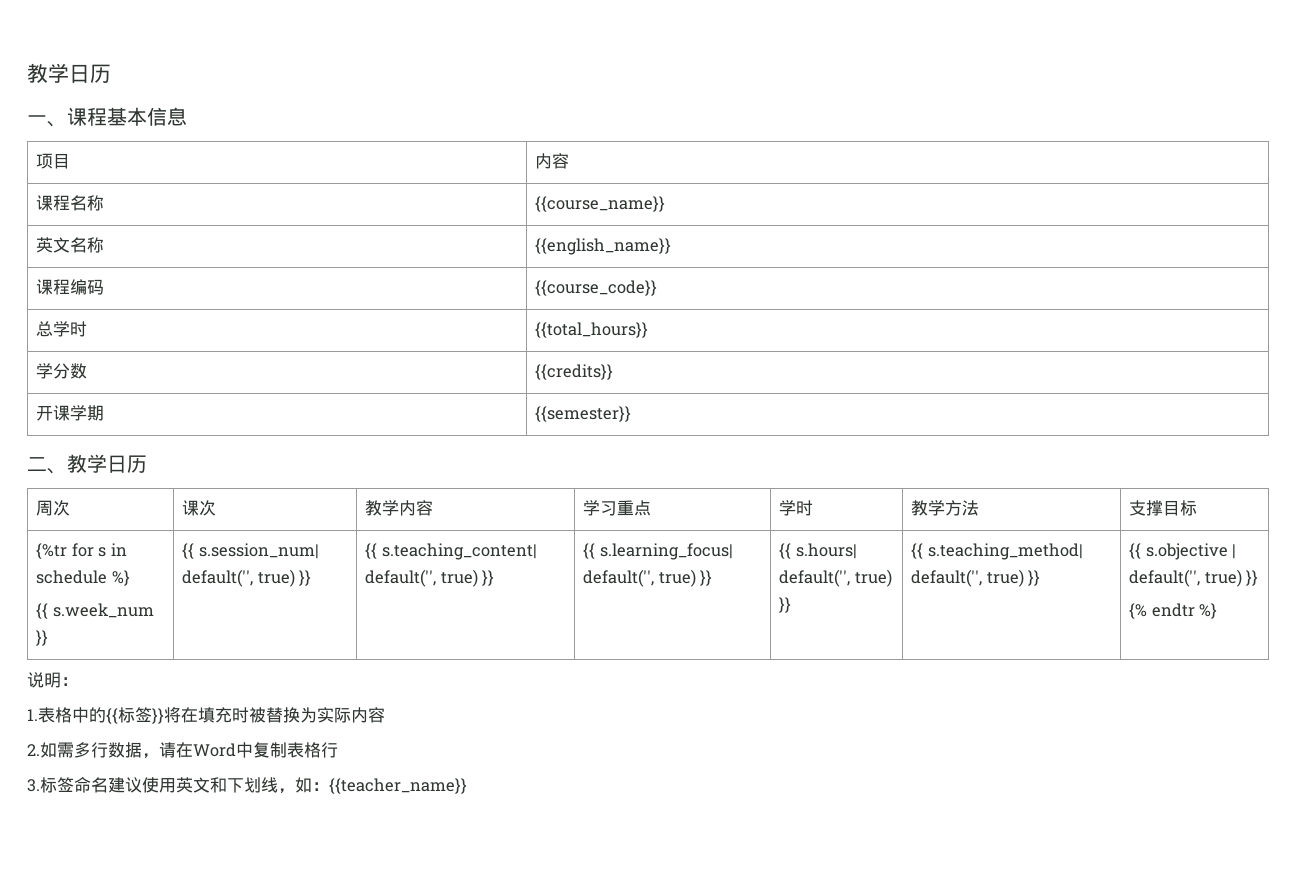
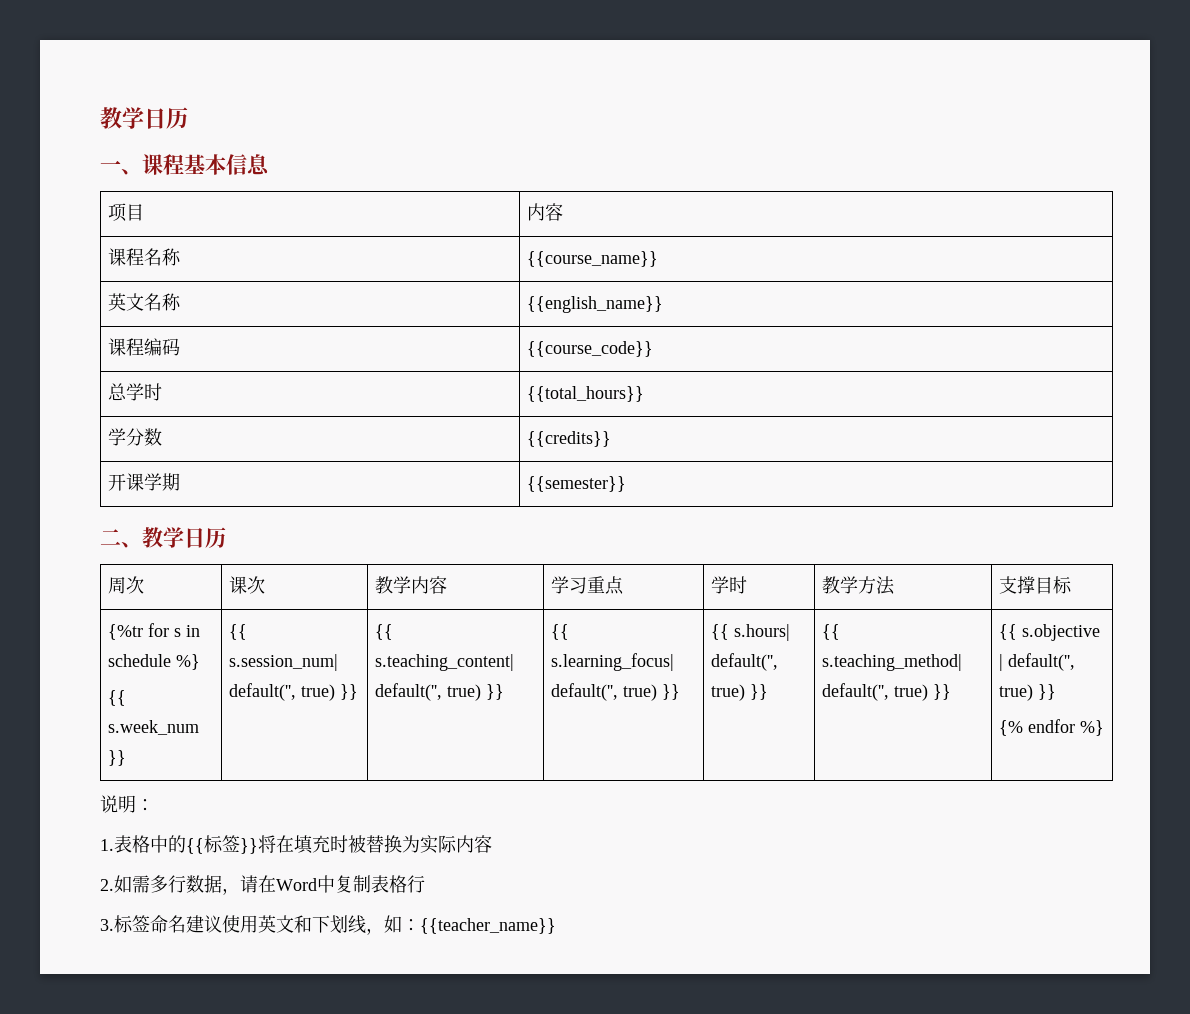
- {% endtr %}
+ {% endfor %}

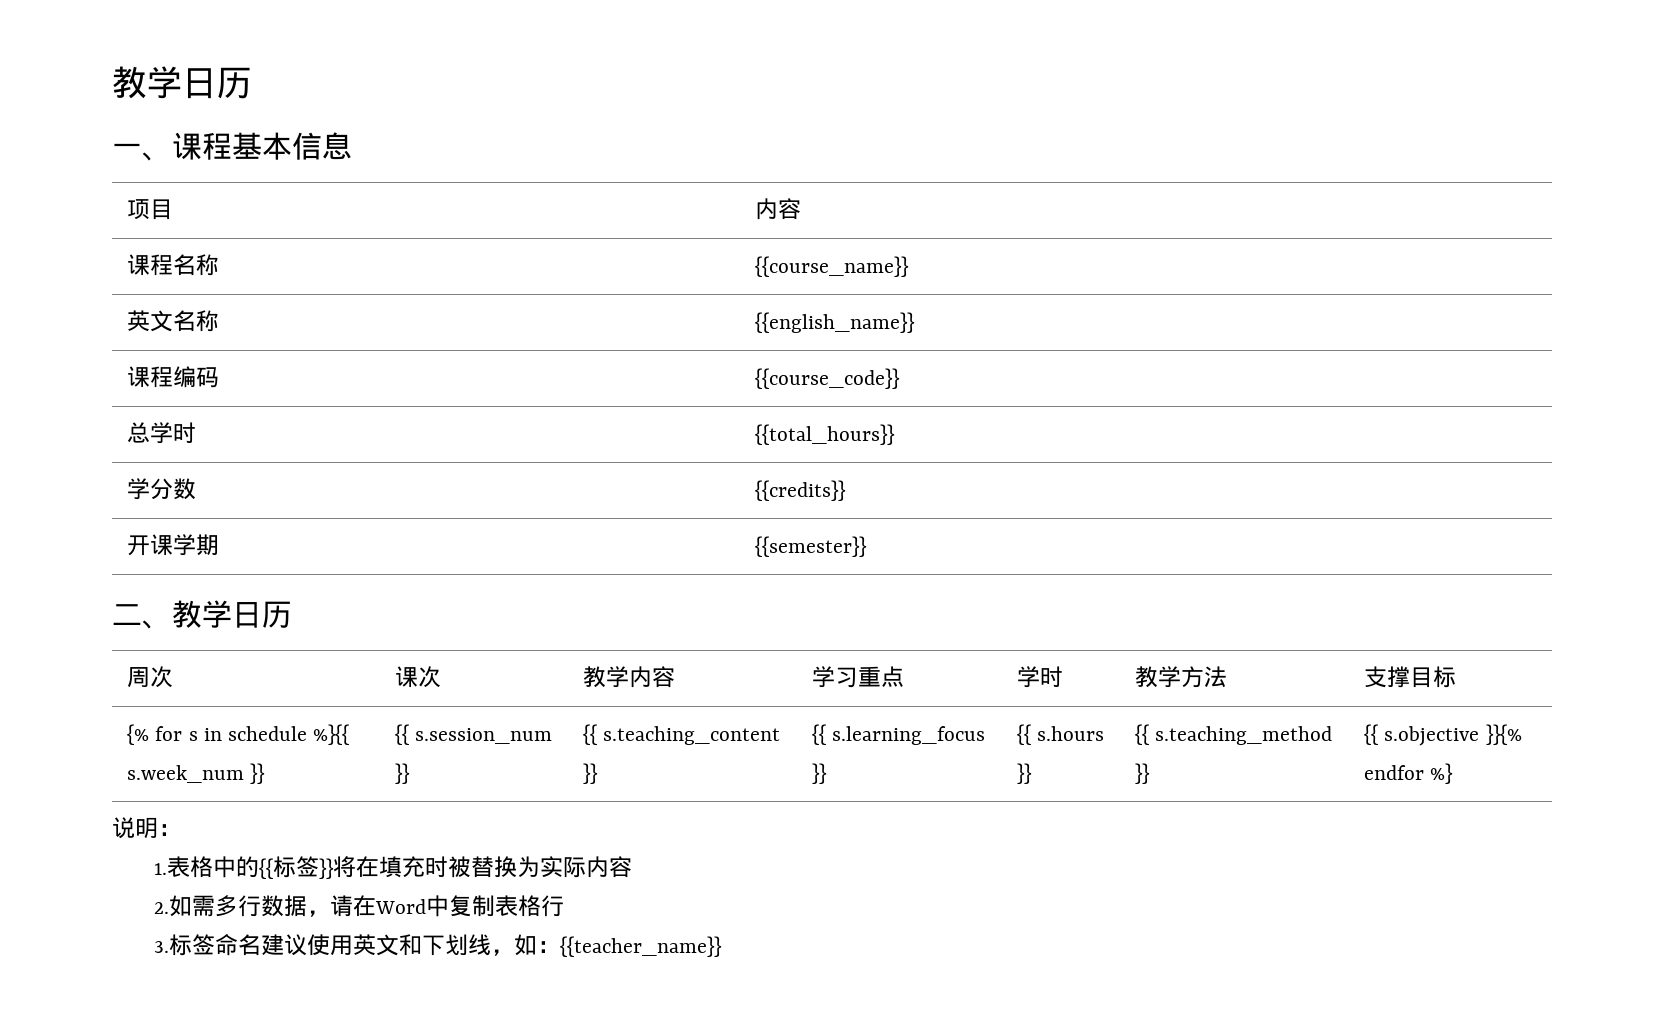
- {%tr for s in schedule %}
- {{ s.week_num }}
+ {% for s in schedule %}{{ s.week_num }}
- {{ s.session_num| default('', true) }} | {{ s.teaching_content| default('', true) }} | {{ s.learning_focus| default('', true) }} | {{ s.hours| default('', true) }} | {{ s.teaching_method| default('', true) }}
+ {{ s.session_num }} | {{ s.teaching_content }} | {{ s.learning_focus }} | {{ s.hours }} | {{ s.teaching_method }}
- {{ s.objective | default('', true) }}
- {% endfor %}
+ {{ s.objective }}{% endfor %}

